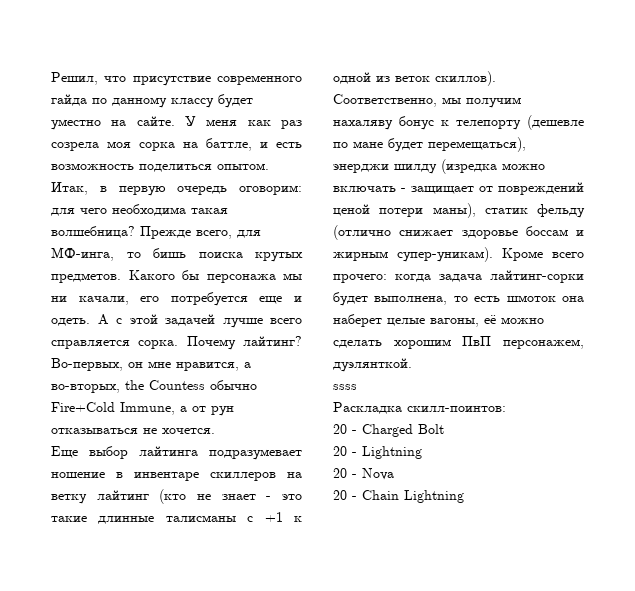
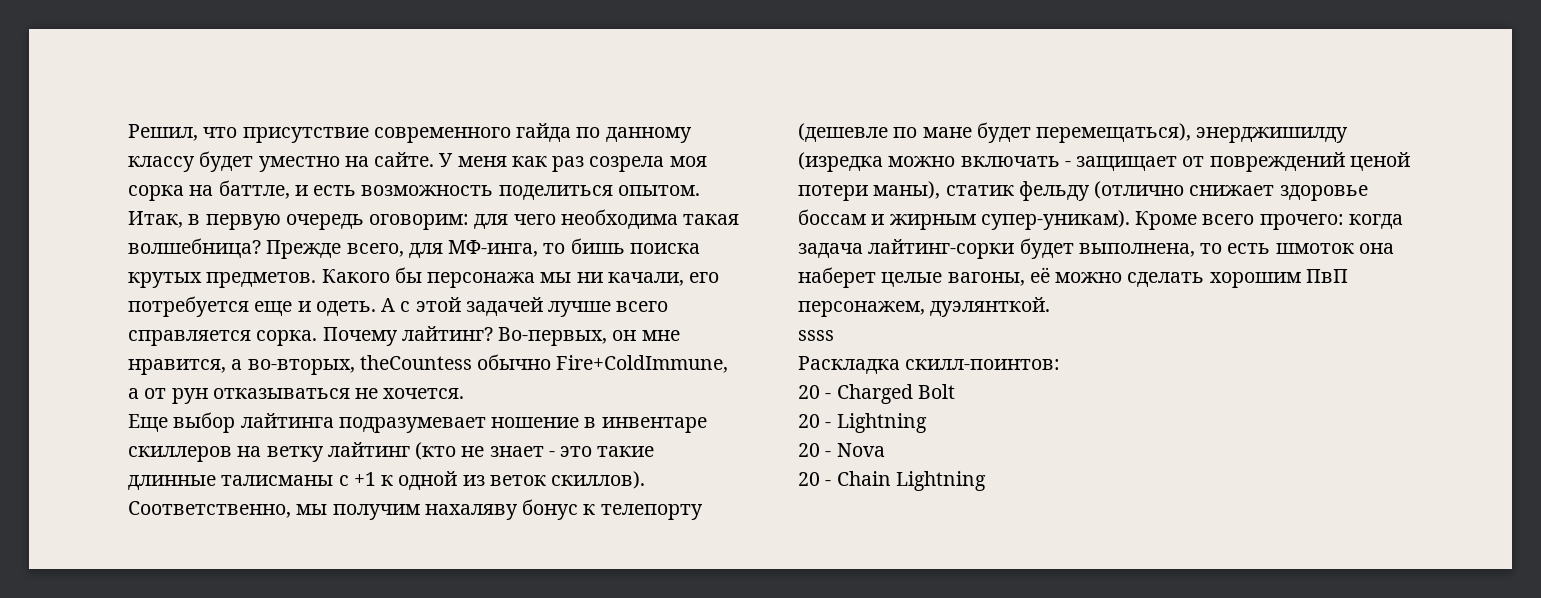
- Во-первых, он мне нравится, а во-вторых, the Countess обычно Fire+Cold Immune, а от рун отказываться не хочется.
+ Во-первых, он мне нравится, а во-вторых, theCountess обычно Fire+ColdImmune, а от рун отказываться не хочется.
- Соответственно, мы получим нахаляву бонус к телепорту (дешевле по мане будет перемещаться), энерджи шилду (изредка можно включать - защищает от повреждений ценой потери маны), статик фельду (отлично снижает здоровье боссам и жирным супер-уникам).
+ Соответственно, мы получим нахаляву бонус к телепорту (дешевле по мане будет перемещаться), энерджишилду (изредка можно включать - защищает от повреждений ценой потери маны), статик фельду (отлично снижает здоровье боссам и жирным супер-уникам).

